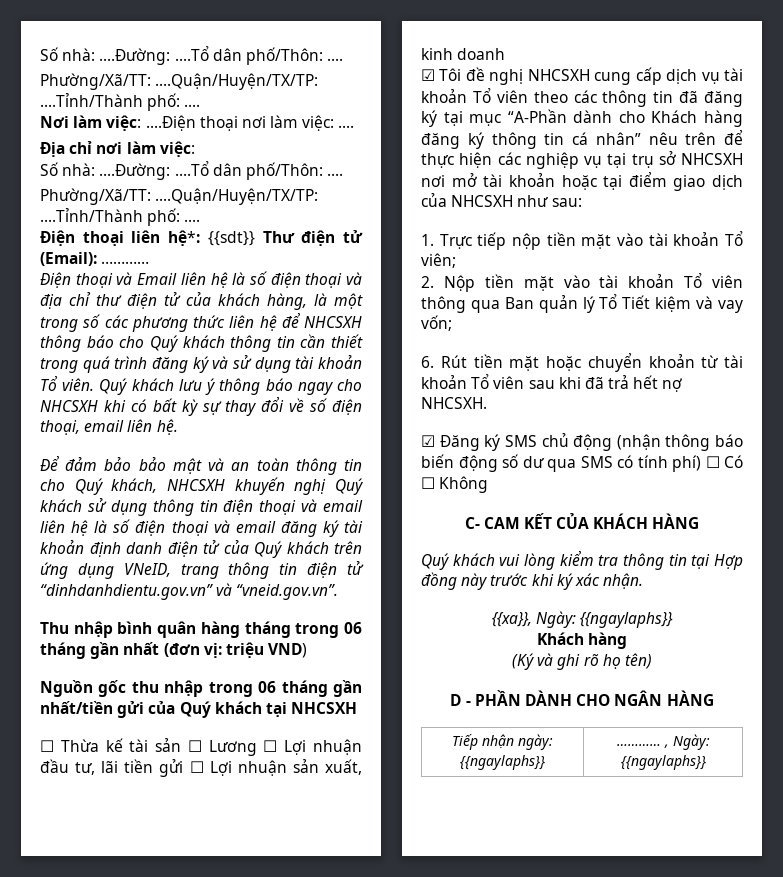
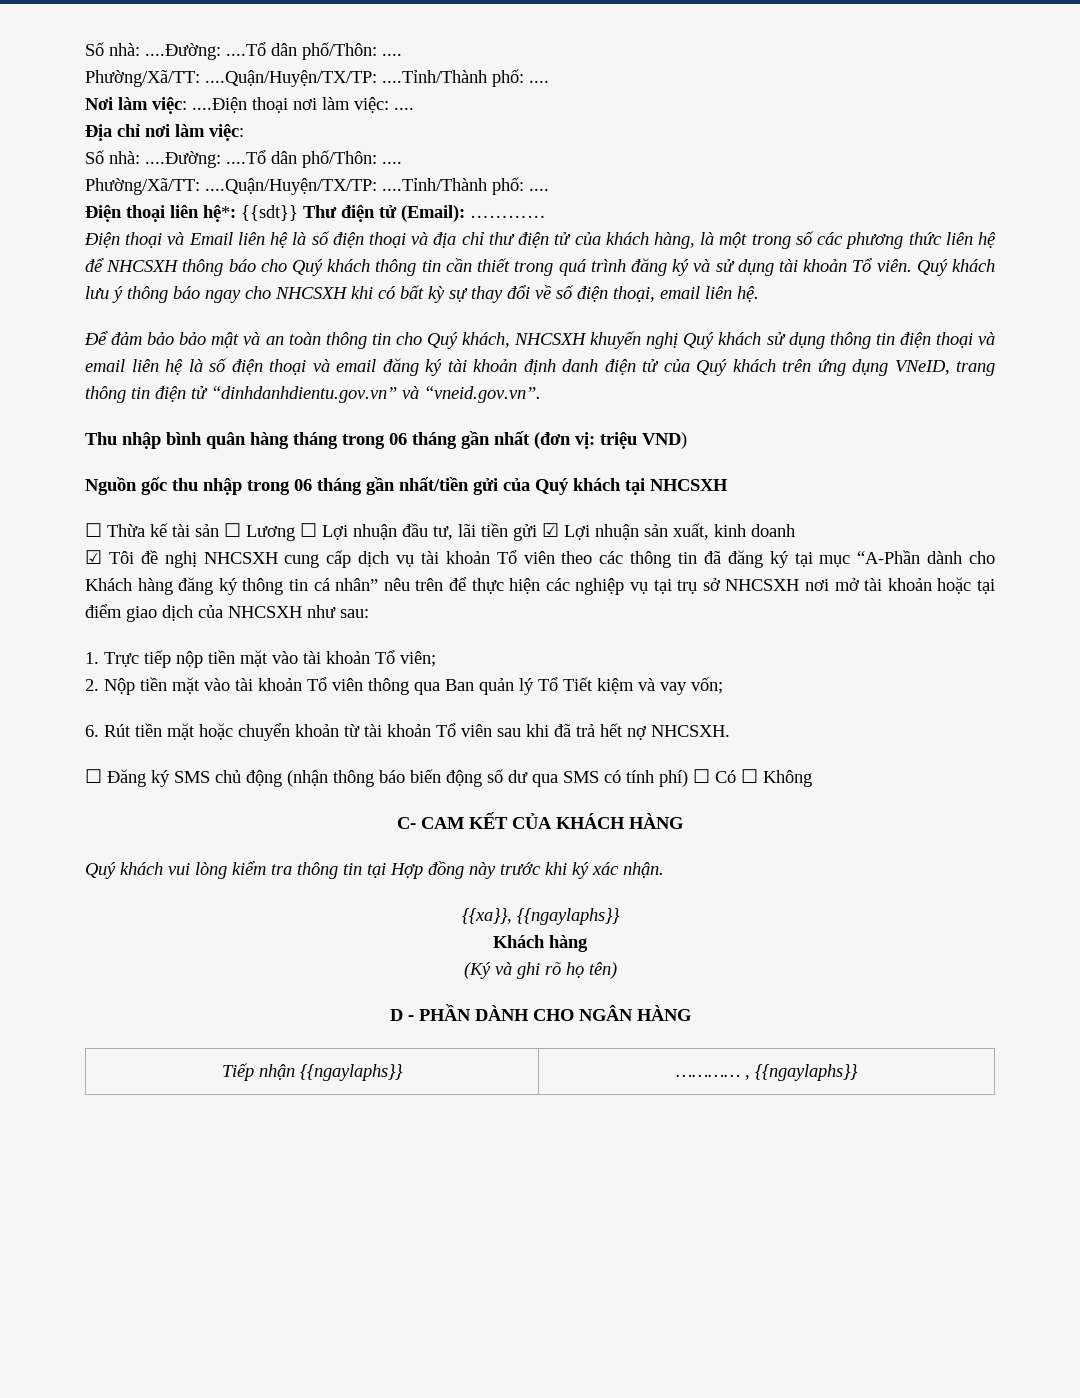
- ☐ Thừa kế tài sản ☐ Lương ☐ Lợi nhuận đầu tư, lãi tiền gửi ☐ Lợi nhuận sản xuất, kinh doanh
+ ☐ Thừa kế tài sản ☐ Lương ☐ Lợi nhuận đầu tư, lãi tiền gửi ☑ Lợi nhuận sản xuất, kinh doanh
- ☑ Đăng ký SMS chủ động (nhận thông báo biến động số dư qua SMS có tính phí) ☐ Có ☐ Không
+ ☐ Đăng ký SMS chủ động (nhận thông báo biến động số dư qua SMS có tính phí) ☐ Có ☐ Không
- {{xa}}, Ngày: {{ngaylaphs}}
+ {{xa}}, {{ngaylaphs}}
- Tiếp nhận ngày: {{ngaylaphs}} | ………… , Ngày: {{ngaylaphs}}
+ Tiếp nhận {{ngaylaphs}} | ………… , {{ngaylaphs}}

